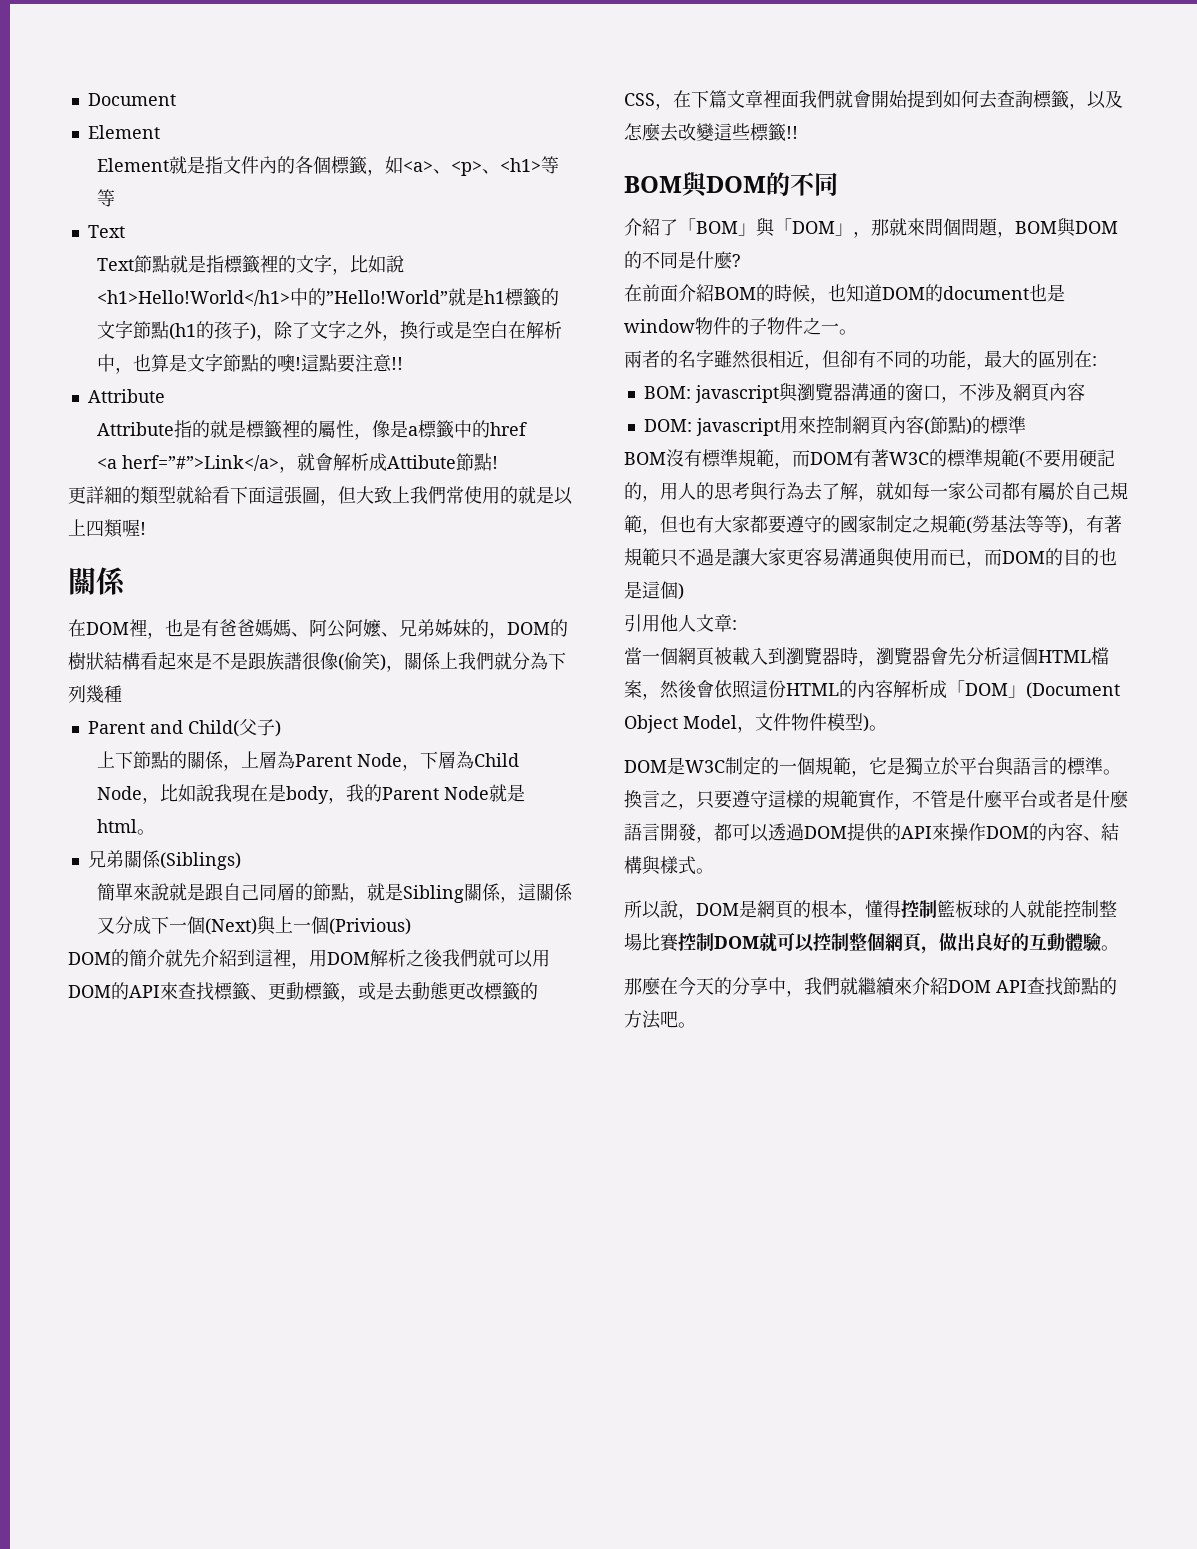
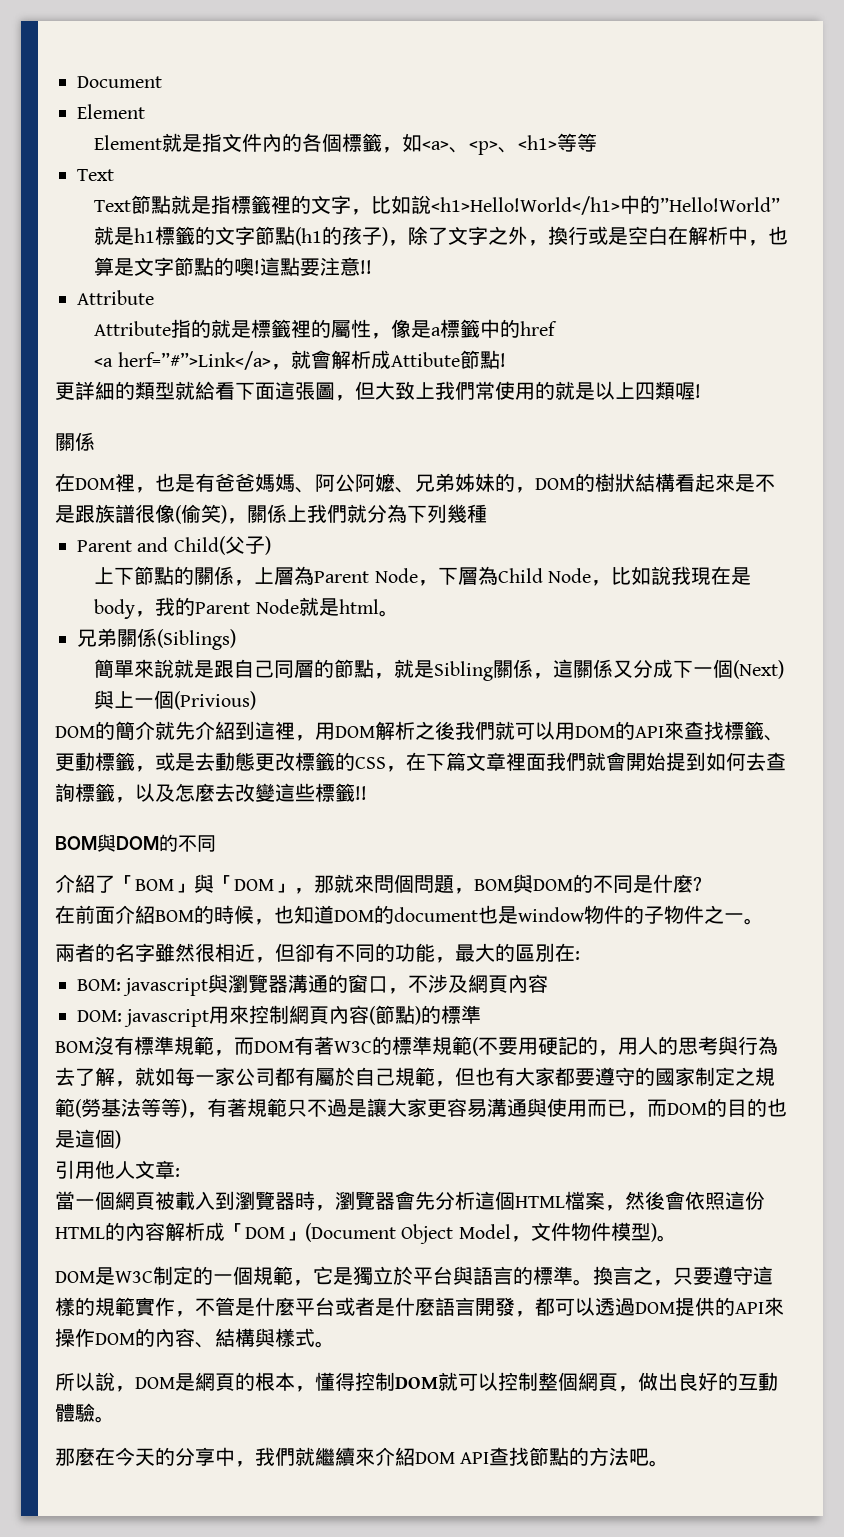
- 所以說，DOM是網頁的根本，懂得控制籃板球的人就能控制整場比賽控制DOM就可以控制整個網頁，做出良好的互動體驗。
+ 所以說，DOM是網頁的根本，懂得控制DOM就可以控制整個網頁，做出良好的互動體驗。

